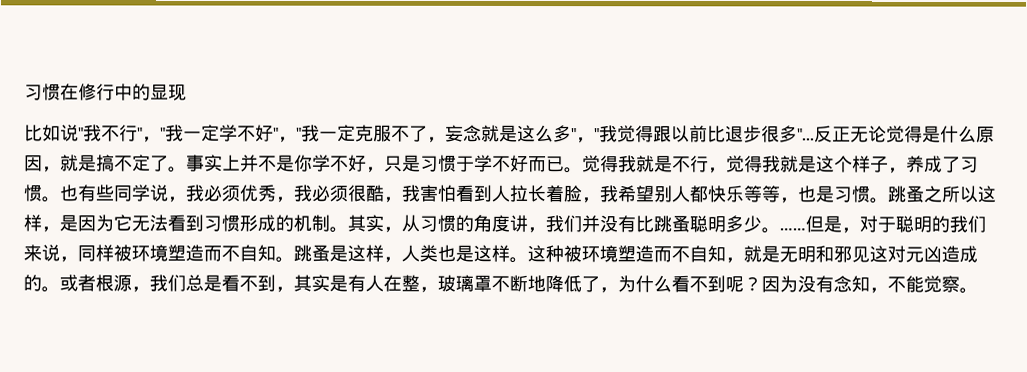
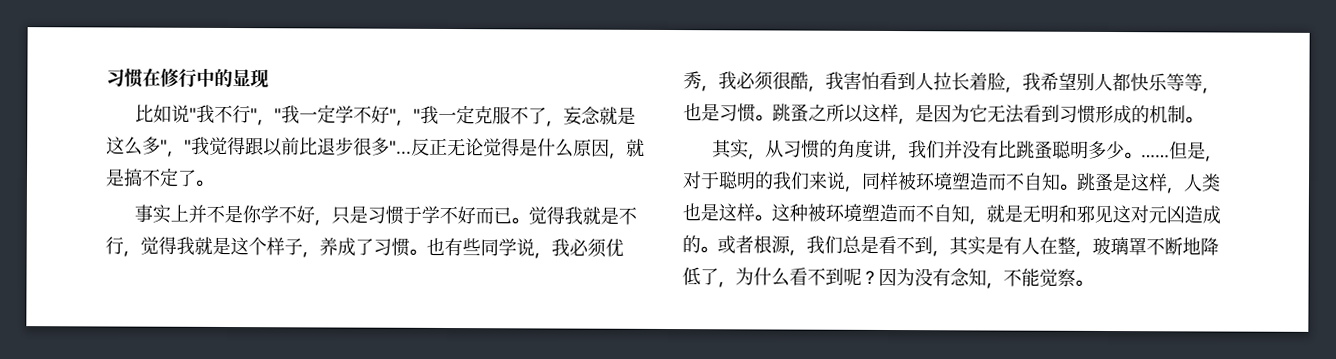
- 反正无论觉得是什么原因，就是搞不定了。事实上并不是你学不好，只是习惯于学不好而已。
+ 反正无论觉得是什么原因，就是搞不定了。
+ 事实上并不是你学不好，只是习惯于学不好而已。
- 跳蚤之所以这样，是因为它无法看到习惯形成的机制。其实，从习惯的角度讲，我们并没有比跳蚤聪明多少。
+ 跳蚤之所以这样，是因为它无法看到习惯形成的机制。
+ 其实，从习惯的角度讲，我们并没有比跳蚤聪明多少。

